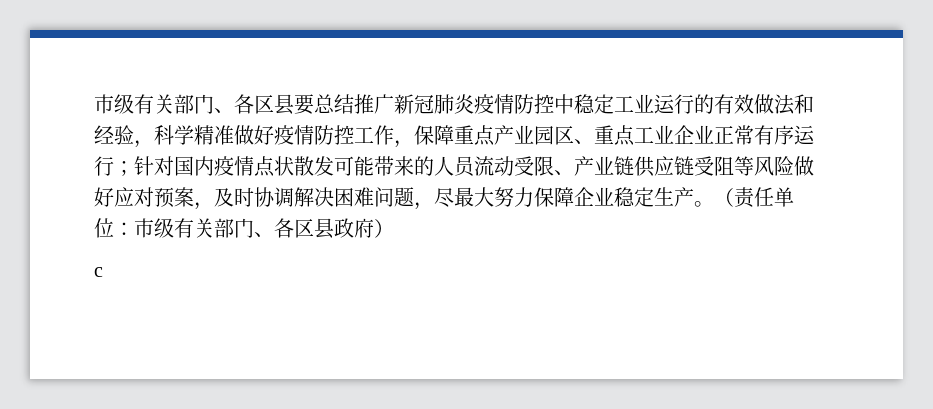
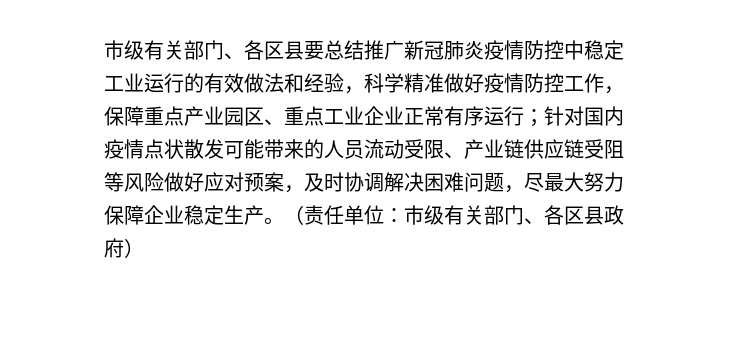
- c

